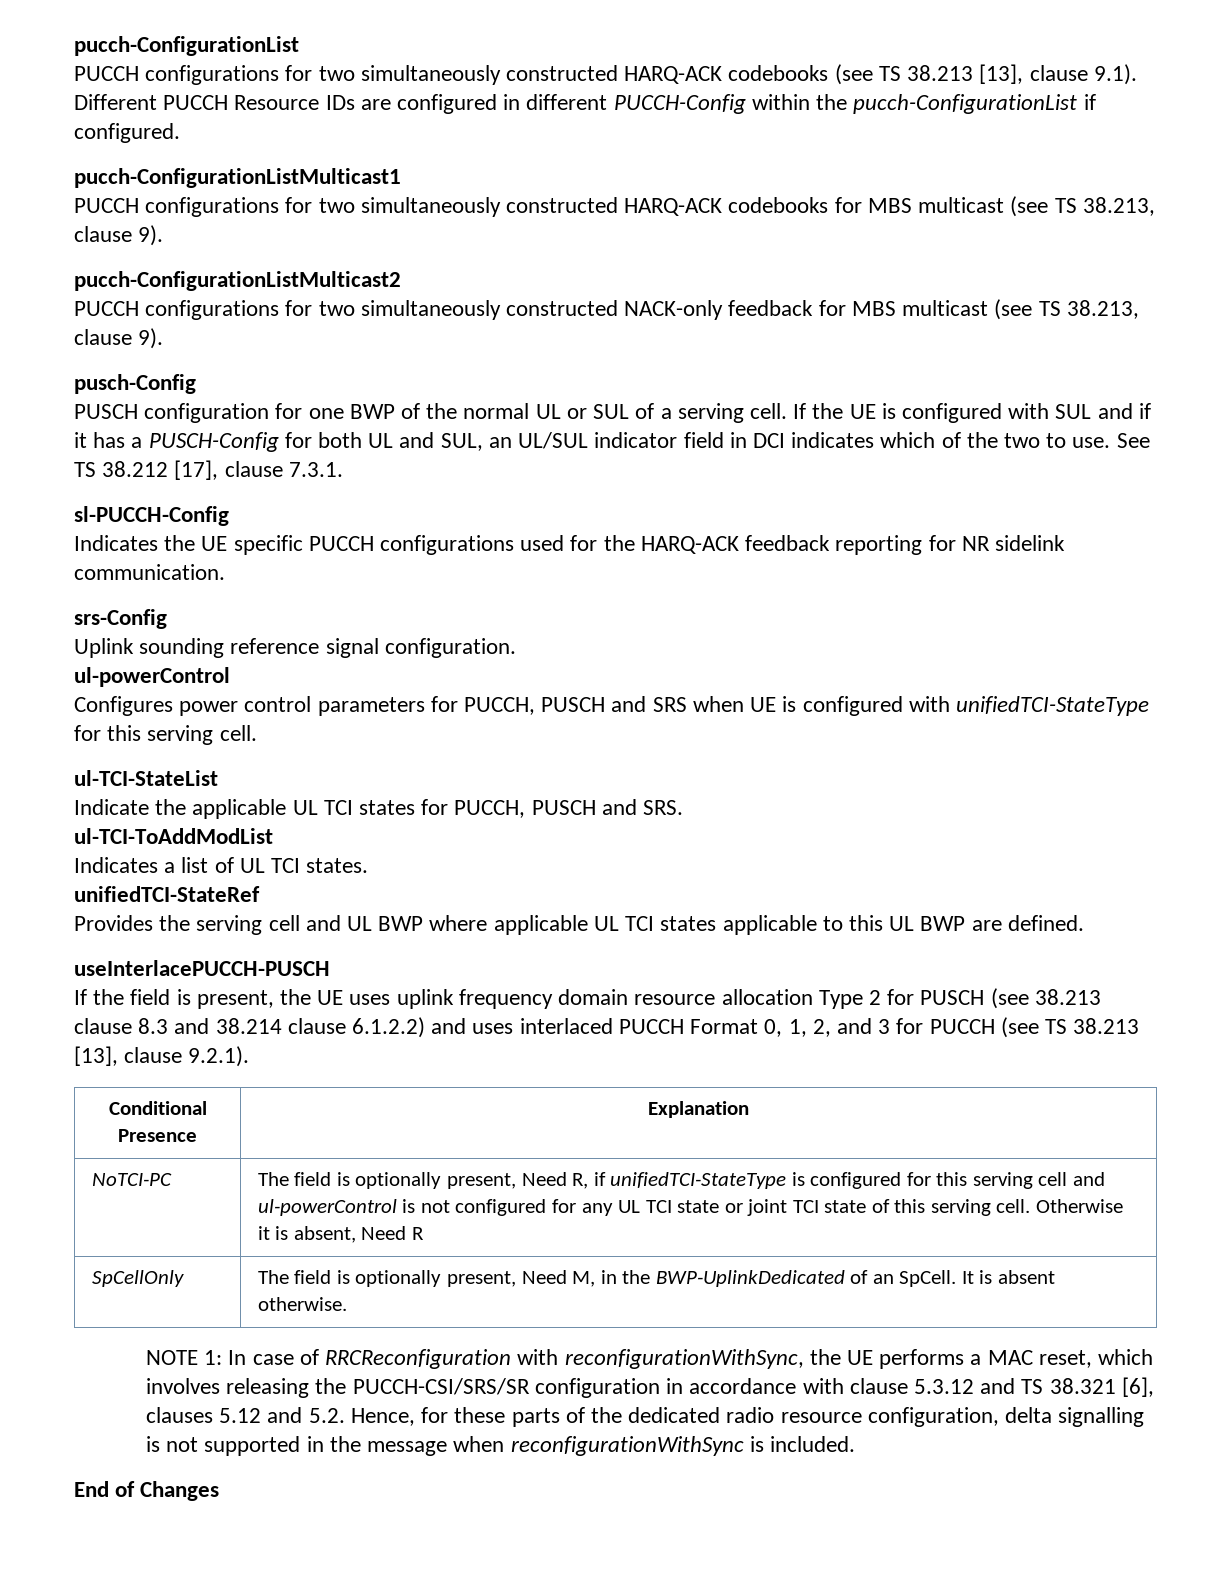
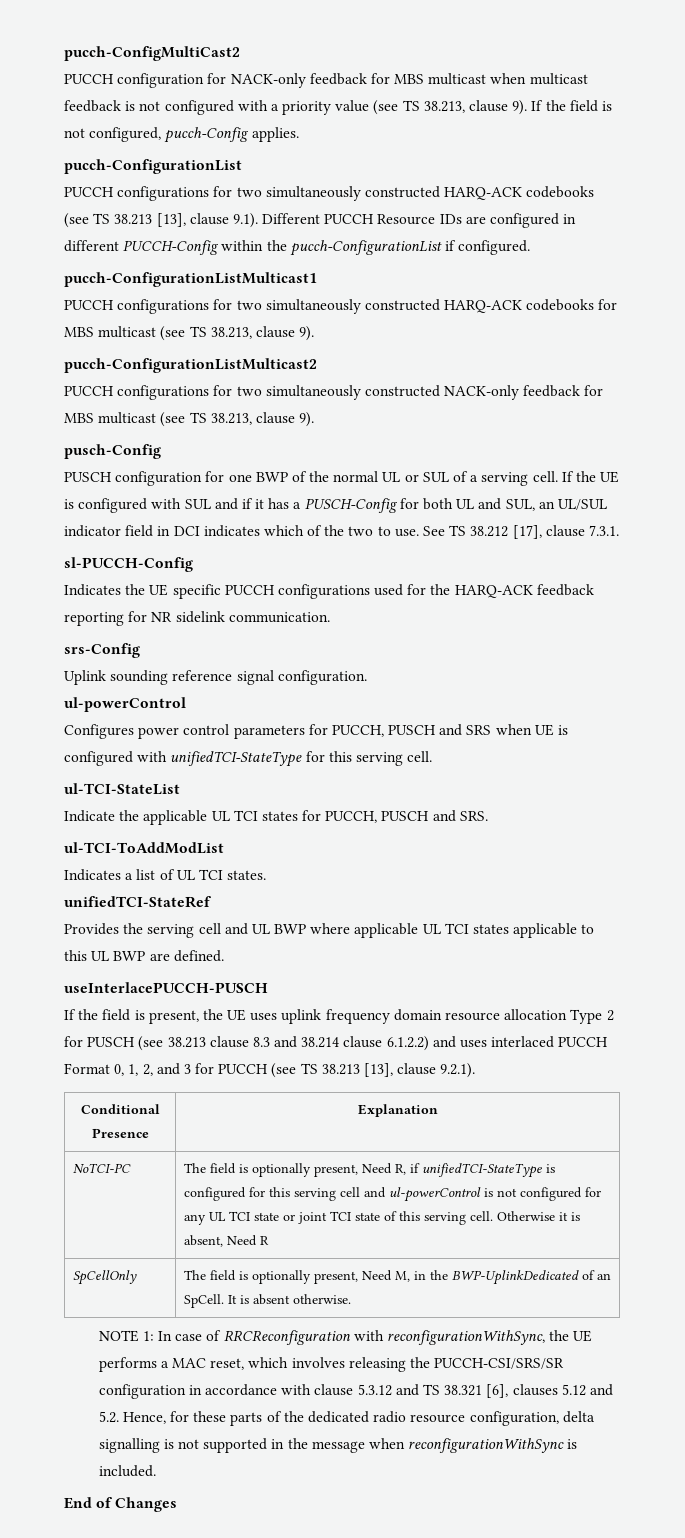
+ pucch-ConfigMultiCast2
+ PUCCH configuration for NACK-only feedback for MBS multicast when multicast feedback is not configured with a priority value (see TS 38.213, clause 9). If the field is not configured, pucch-Config applies.

